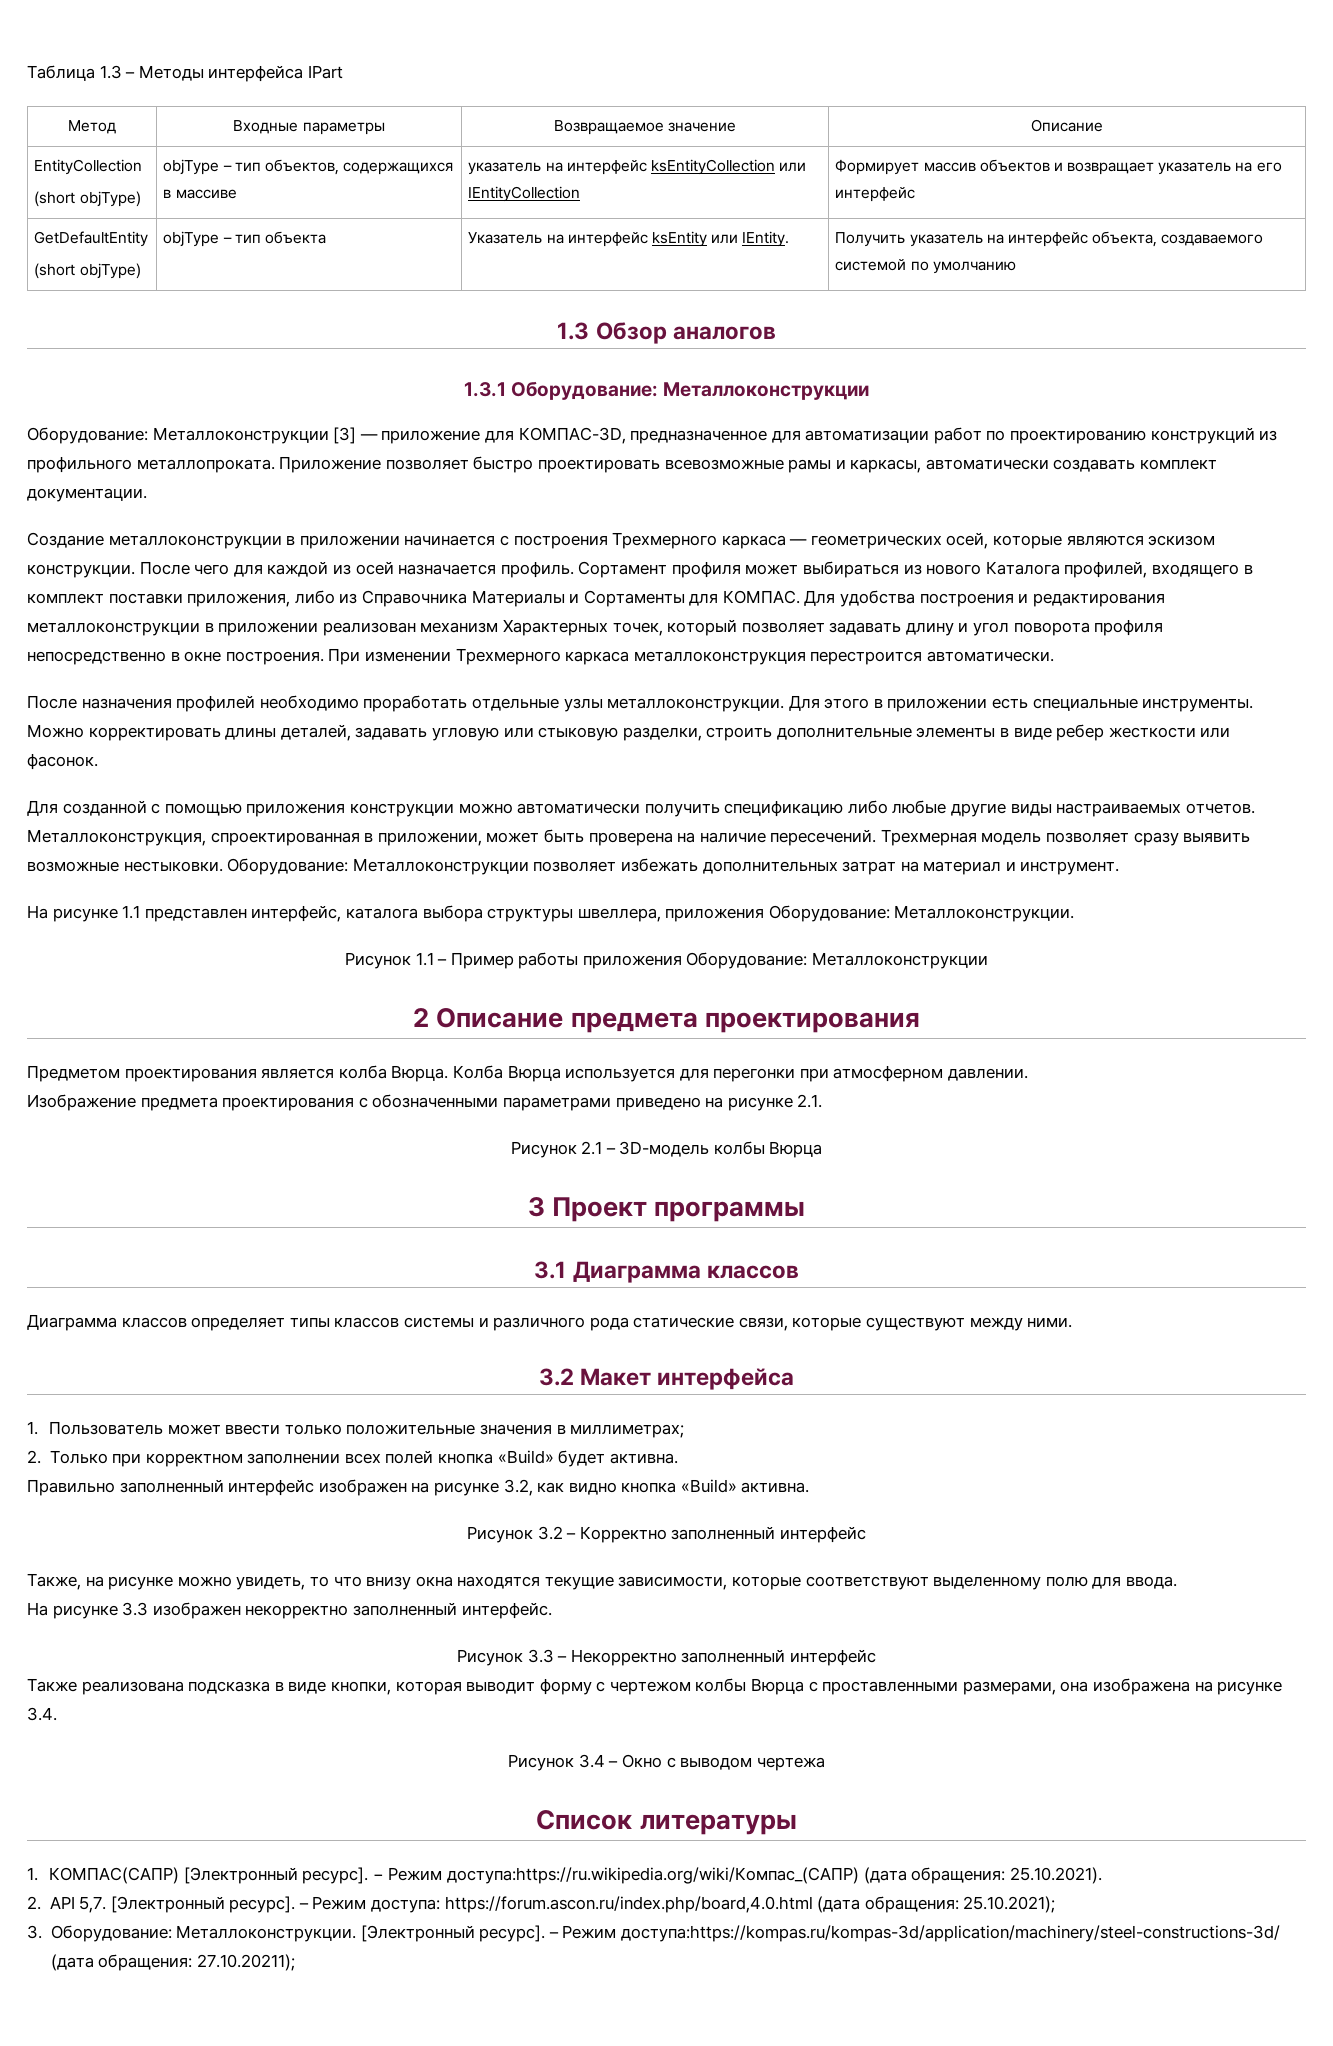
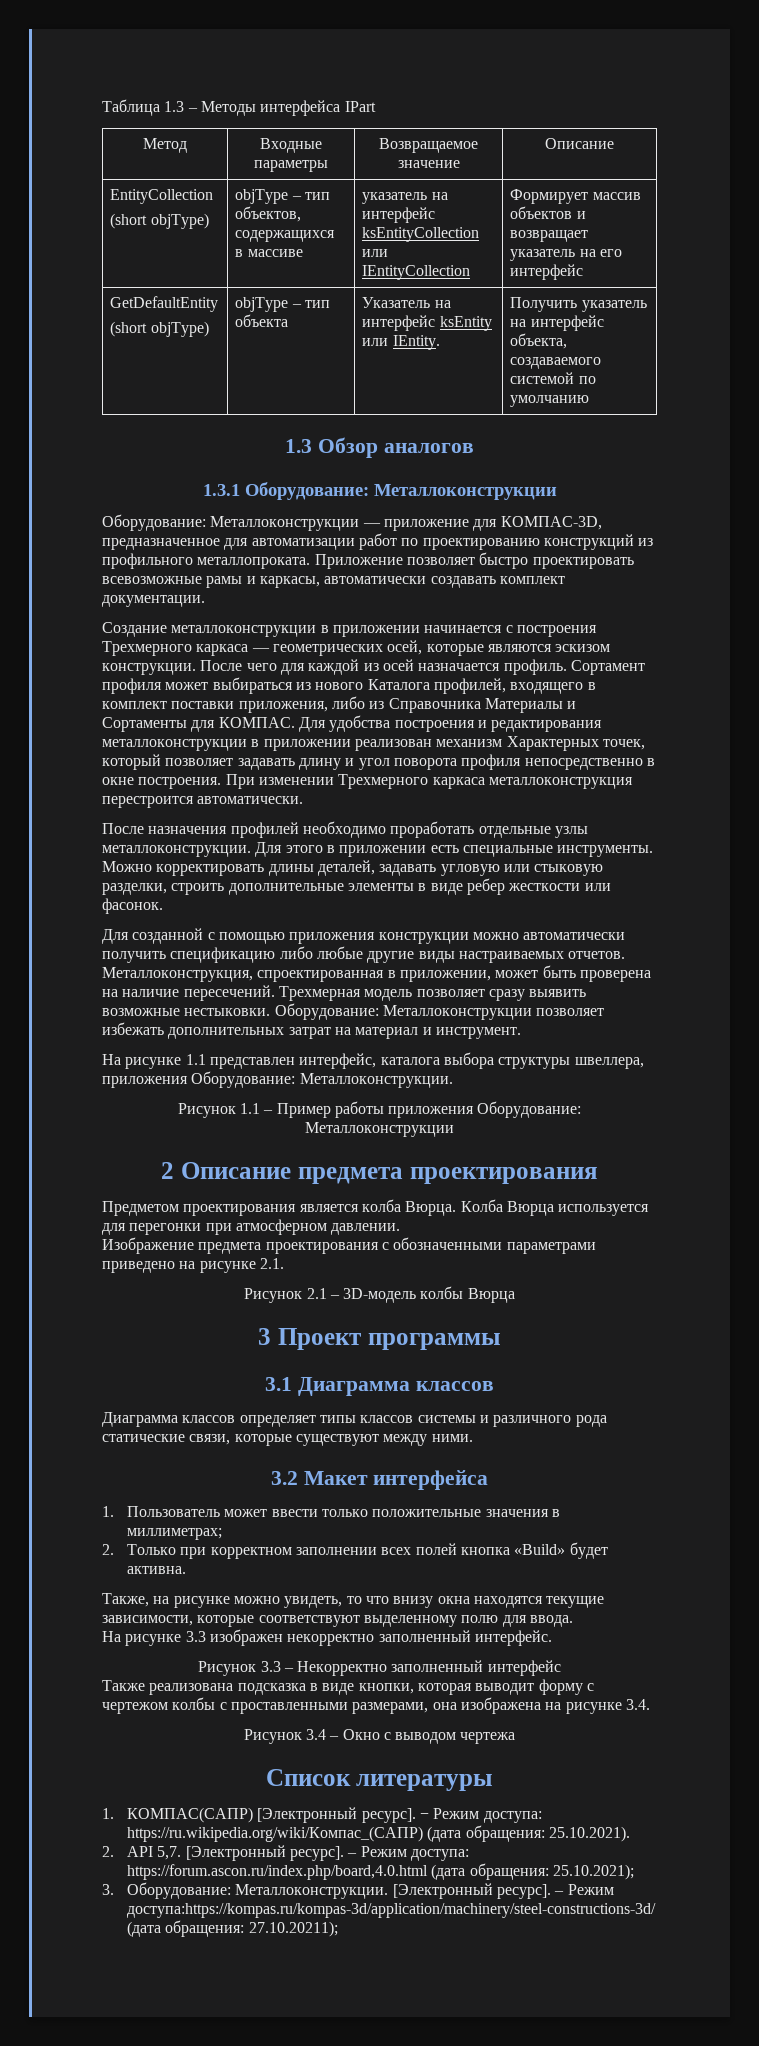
- Оборудование: Металлоконструкции [3] — приложение для КОМПАС-3D, предназначенное для автоматизации работ по проектированию конструкций из профильного металлопроката.
+ Оборудование: Металлоконструкции — приложение для КОМПАС-3D, предназначенное для автоматизации работ по проектированию конструкций из профильного металлопроката.
- Правильно заполненный интерфейс изображен на рисунке 3.2, как видно кнопка «Build» активна.
- Рисунок 3.2 – Корректно заполненный интерфейс
- Также реализована подсказка в виде кнопки, которая выводит форму с чертежом колбы Вюрца с проставленными размерами, она изображена на рисунке 3.4.
+ Также реализована подсказка в виде кнопки, которая выводит форму с чертежом колбы с проставленными размерами, она изображена на рисунке 3.4.
- − Режим доступа:https://ru.wikipedia.org/wiki/Компас_(САПР) (дата обращения: 25.10.2021).
+ − Режим доступа: https://ru.wikipedia.org/wiki/Компас_(САПР) (дата обращения: 25.10.2021).

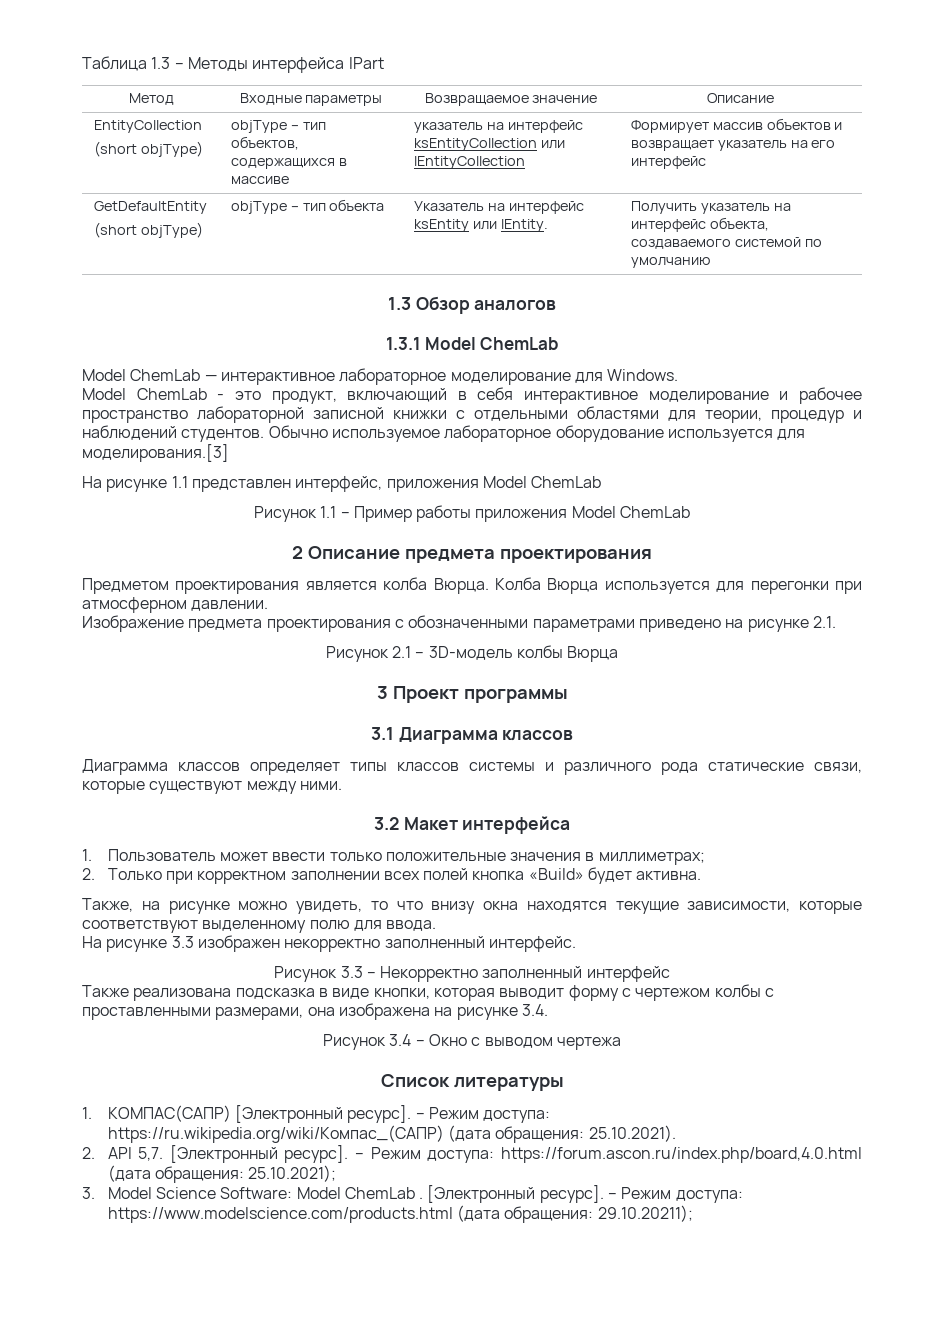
- 1.3.1 Оборудование: Металлоконструкции
- Оборудование: Металлоконструкции — приложение для КОМПАС-3D, предназначенное для автоматизации работ по проектированию конструкций из профильного металлопроката. Приложение позволяет быстро проектировать всевозможные рамы и каркасы, автоматически создавать комплект документации.
- Создание металлоконструкции в приложении начинается с построения Трехмерного каркаса — геометрических осей, которые являются эскизом конструкции. После чего для каждой из осей назначается профиль. Сортамент профиля может выбираться из нового Каталога профилей, входящего в комплект поставки приложения, либо из Справочника Материалы и Сортаменты для КОМПАС. Для удобства построения и редактирования металлоконструкции в приложении реализован механизм Характерных точек, который позволяет задавать длину и угол поворота профиля непосредственно в окне построения. При изменении Трехмерного каркаса металлоконструкция перестроится автоматически.
- После назначения профилей необходимо проработать отдельные узлы металлоконструкции. Для этого в приложении есть специальные инструменты. Можно корректировать длины деталей, задавать угловую или стыковую разделки, строить дополнительные элементы в виде ребер жесткости или фасонок.
- Для созданной с помощью приложения конструкции можно автоматически получить спецификацию либо любые другие виды настраиваемых отчетов. Металлоконструкция, спроектированная в приложении, может быть проверена на наличие пересечений. Трехмерная модель позволяет сразу выявить возможные нестыковки. Оборудование: Металлоконструкции позволяет избежать дополнительных затрат на материал и инструмент.
+ 1.3.1 Model ChemLab
+ Model ChemLab — интерактивное лабораторное моделирование для Windows.
+ Model ChemLab - это продукт, включающий в себя интерактивное моделирование и рабочее пространство лабораторной записной книжки с отдельными областями для теории, процедур и наблюдений студентов. Обычно используемое лабораторное оборудование используется для моделирования.[3]
- На рисунке 1.1 представлен интерфейс, каталога выбора структуры швеллера, приложения Оборудование: Металлоконструкции.
+ На рисунке 1.1 представлен интерфейс, приложения Model ChemLab
- Рисунок 1.1 – Пример работы приложения Оборудование: Металлоконструкции
+ Рисунок 1.1 – Пример работы приложения Model ChemLab
- 3. Оборудование: Металлоконструкции. [Электронный ресурс]. – Режим доступа:https://kompas.ru/kompas-3d/application/machinery/steel-constructions-3d/ (дата обращения: 27.10.20211);
+ 3. Model Science Software: Model ChemLab . [Электронный ресурс]. – Режим доступа: https://www.modelscience.com/products.html (дата обращения: 29.10.20211);

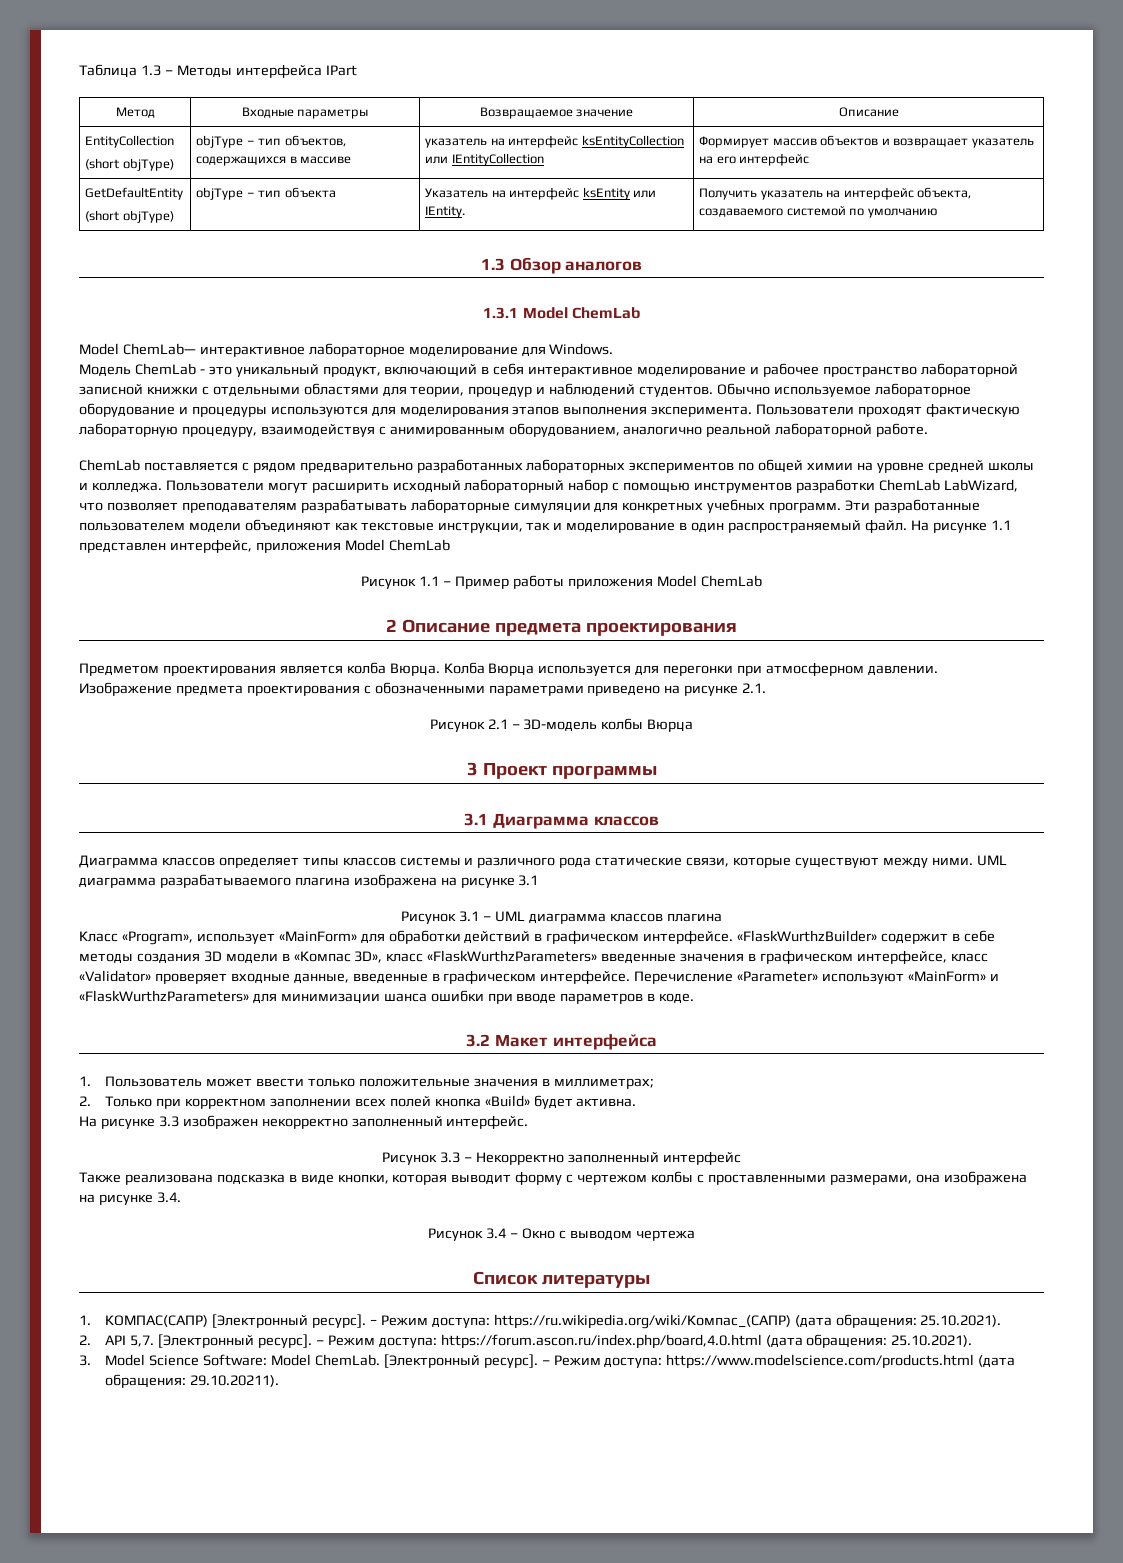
- Model ChemLab — интерактивное лабораторное моделирование для Windows.
+ Model ChemLab— интерактивное лабораторное моделирование для Windows.
- Model ChemLab - это продукт, включающий в себя интерактивное моделирование и рабочее пространство лабораторной записной книжки с отдельными областями для теории, процедур и наблюдений студентов.
+ Модель ChemLab - это уникальный продукт, включающий в себя интерактивное моделирование и рабочее пространство лабораторной записной книжки с отдельными областями для теории, процедур и наблюдений студентов.
- Обычно используемое лабораторное оборудование используется для моделирования.[3]
- На рисунке 1.1 представлен интерфейс, приложения Model ChemLab
+ Обычно используемое лабораторное оборудование и процедуры используются для моделирования этапов выполнения эксперимента. Пользователи проходят фактическую лабораторную процедуру, взаимодействуя с анимированным оборудованием, аналогично реальной лабораторной работе.
+ ChemLab поставляется с рядом предварительно разработанных лабораторных экспериментов по общей химии на уровне средней школы и колледжа. Пользователи могут расширить исходный лабораторный набор с помощью инструментов разработки ChemLab LabWizard, что позволяет преподавателям разрабатывать лабораторные симуляции для конкретных учебных программ. Эти разработанные пользователем модели объединяют как текстовые инструкции, так и моделирование в один распространяемый файл. На рисунке 1.1 представлен интерфейс, приложения Model ChemLab
+ UML диаграмма разрабатываемого плагина изображена на рисунке 3.1
+ Рисунок 3.1 – UML диаграмма классов плагина
+ Класс «Program», использует «MainForm» для обработки действий в графическом интерфейсе. «FlaskWurthzBuilder» содержит в себе методы создания 3D модели в «Компас 3D», класс «FlaskWurthzParameters» введенные значения в графическом интерфейсе, класс «Validator» проверяет входные данные, введенные в графическом интерфейсе. Перечисление «Parameter» используют «MainForm» и «FlaskWurthzParameters» для минимизации шанса ошибки при вводе параметров в коде.
- Также, на рисунке можно увидеть, то что внизу окна находятся текущие зависимости, которые соответствуют выделенному полю для ввода.
- – Режим доступа: https://forum.ascon.ru/index.php/board,4.0.html (дата обращения: 25.10.2021);
+ – Режим доступа: https://forum.ascon.ru/index.php/board,4.0.html (дата обращения: 25.10.2021).
- 3. Model Science Software: Model ChemLab .
+ 3. Model Science Software: Model ChemLab.
- – Режим доступа: https://www.modelscience.com/products.html (дата обращения: 29.10.20211);
+ – Режим доступа: https://www.modelscience.com/products.html (дата обращения: 29.10.20211).

